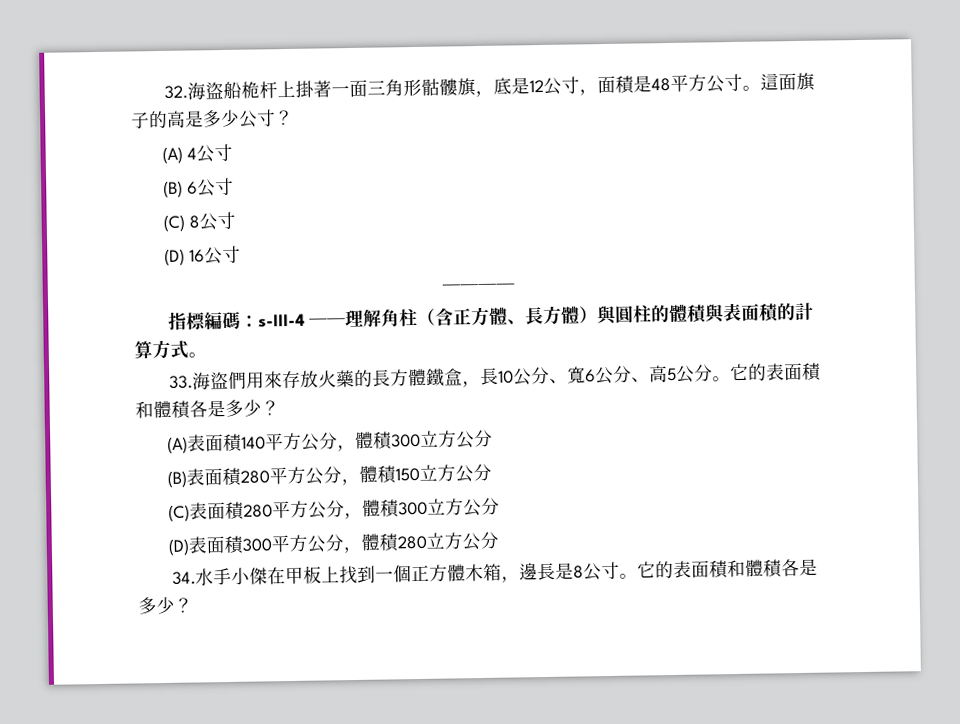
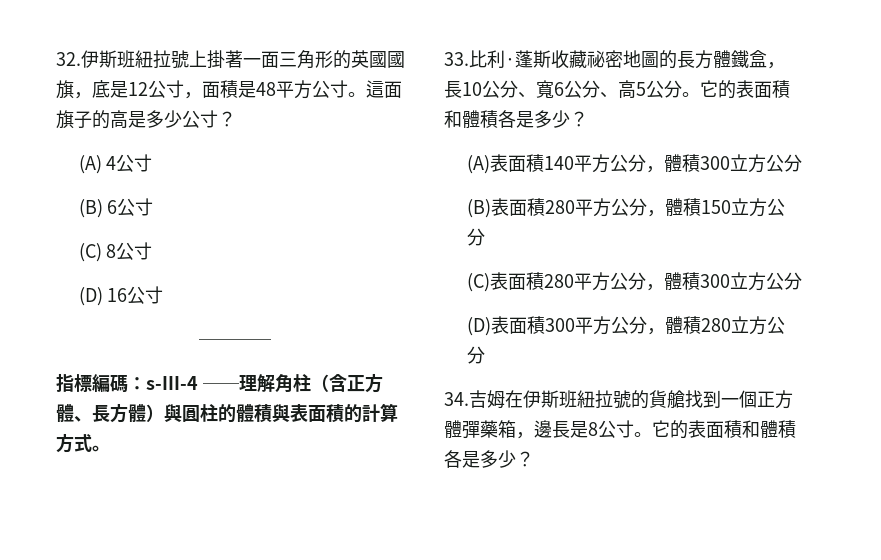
- 32.海盜船桅杆上掛著一面三角形骷髏旗，底是12公寸，面積是48平方公寸。
+ 32.伊斯班紐拉號上掛著一面三角形的英國國旗，底是12公寸，面積是48平方公寸。
- 33.海盜們用來存放火藥的長方體鐵盒，長10公分、寬6公分、高5公分。
+ 33.比利·蓬斯收藏祕密地圖的長方體鐵盒，長10公分、寬6公分、高5公分。
- 34.水手小傑在甲板上找到一個正方體木箱，邊長是8公寸。
+ 34.吉姆在伊斯班紐拉號的貨艙找到一個正方體彈藥箱，邊長是8公寸。

